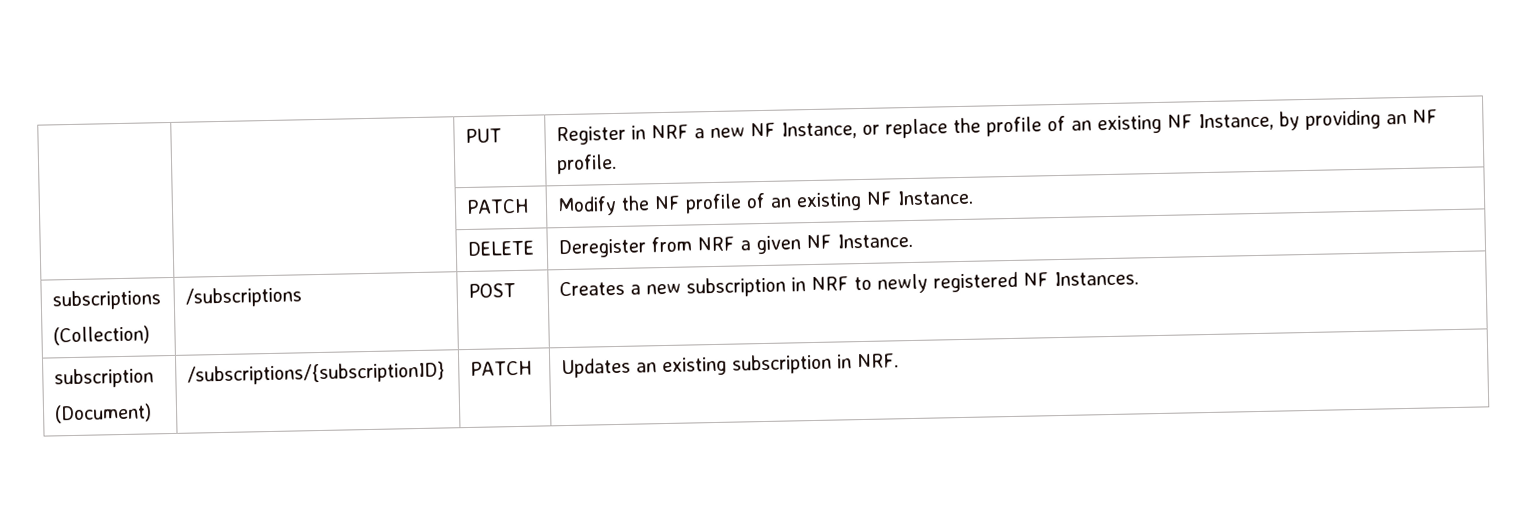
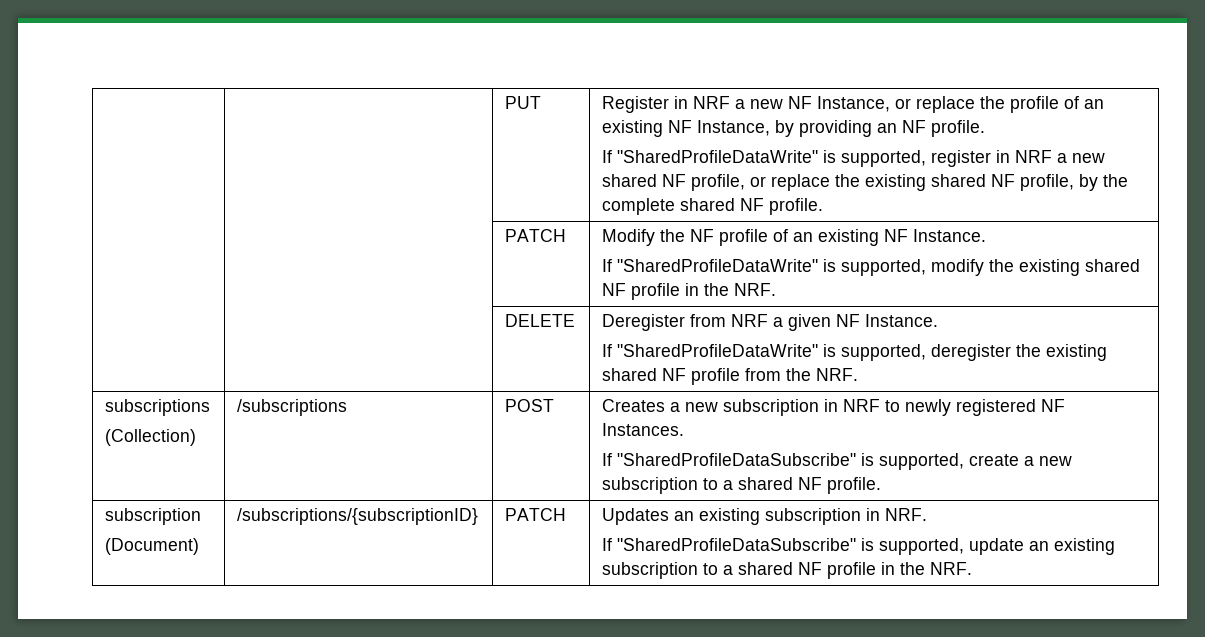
+ If "SharedProfileDataWrite" is supported, register in NRF a new shared NF profile, or replace the existing shared NF profile, by the complete shared NF profile.
  | | PATCH | Modify the NF profile of an existing NF Instance.
+ If "SharedProfileDataWrite" is supported, modify the existing shared NF profile in the NRF.
  | | DELETE | Deregister from NRF a given NF Instance.
+ If "SharedProfileDataWrite" is supported, deregister the existing shared NF profile from the NRF.
  subscriptions
  (Collection) | /subscriptions | POST | Creates a new subscription in NRF to newly registered NF Instances.
+ If "SharedProfileDataSubscribe" is supported, create a new subscription to a shared NF profile.
  subscription
  (Document) | /subscriptions/{subscriptionID} | PATCH | Updates an existing subscription in NRF.
+ If "SharedProfileDataSubscribe" is supported, update an existing subscription to a shared NF profile in the NRF.

